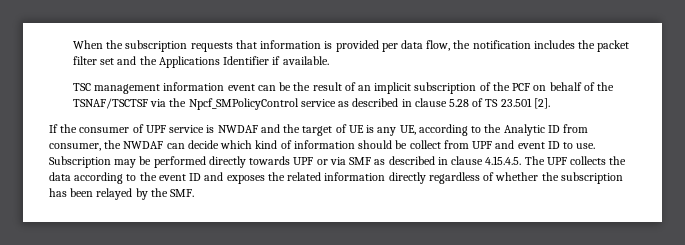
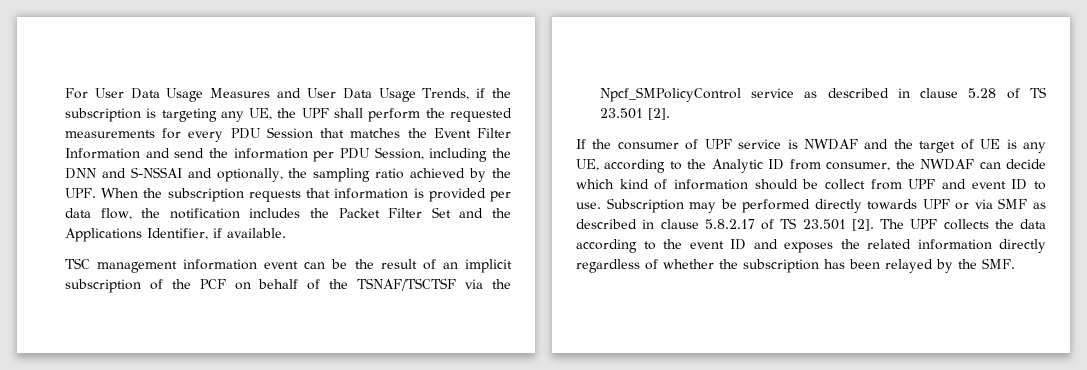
- When the subscription requests that information is provided per data flow, the notification includes the packet filter set and the Applications Identifier if available.
+ For User Data Usage Measures and User Data Usage Trends, if the subscription is targeting any UE, the UPF shall perform the requested measurements for every PDU Session that matches the Event Filter Information and send the information per PDU Session, including the DNN and S-NSSAI and optionally, the sampling ratio achieved by the UPF. When the subscription requests that information is provided per data flow, the notification includes the Packet Filter Set and the Applications Identifier, if available.
- Subscription may be performed directly towards UPF or via SMF as described in clause 4.15.4.5. The UPF collects the data according to the event ID and exposes the related information directly regardless of whether the subscription has been relayed by the SMF.
+ Subscription may be performed directly towards UPF or via SMF as described in clause 5.8.2.17 of TS 23.501 [2]. The UPF collects the data according to the event ID and exposes the related information directly regardless of whether the subscription has been relayed by the SMF.

